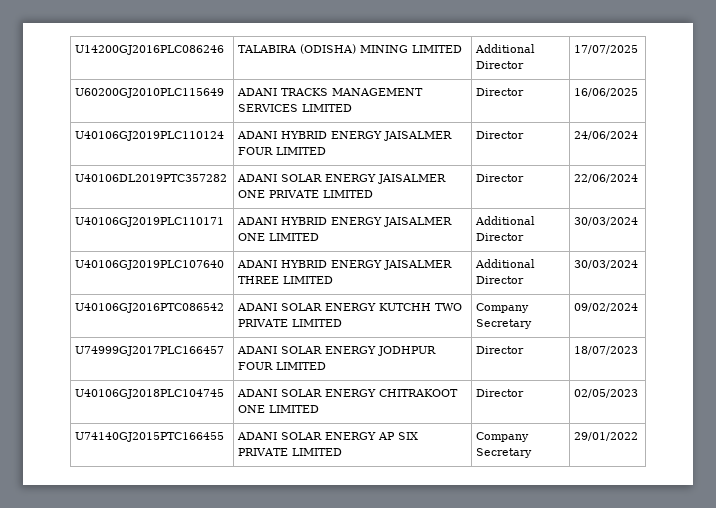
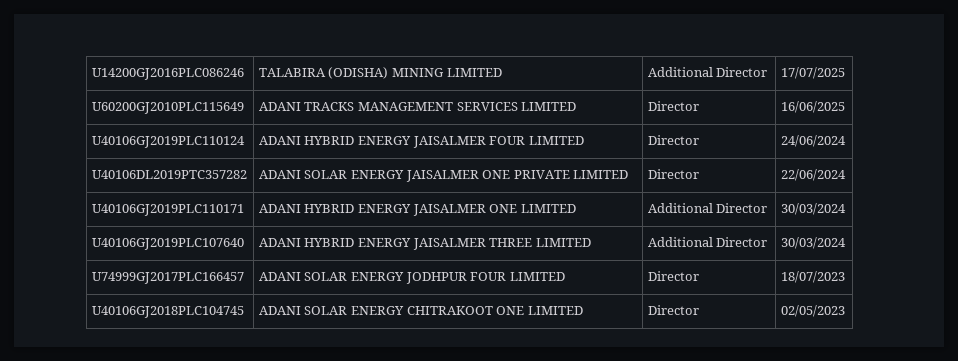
- U40106GJ2016PTC086542 | ADANI SOLAR ENERGY KUTCHH TWO PRIVATE LIMITED | Company Secretary | 09/02/2024
- U74140GJ2015PTC166455 | ADANI SOLAR ENERGY AP SIX PRIVATE LIMITED | Company Secretary | 29/01/2022

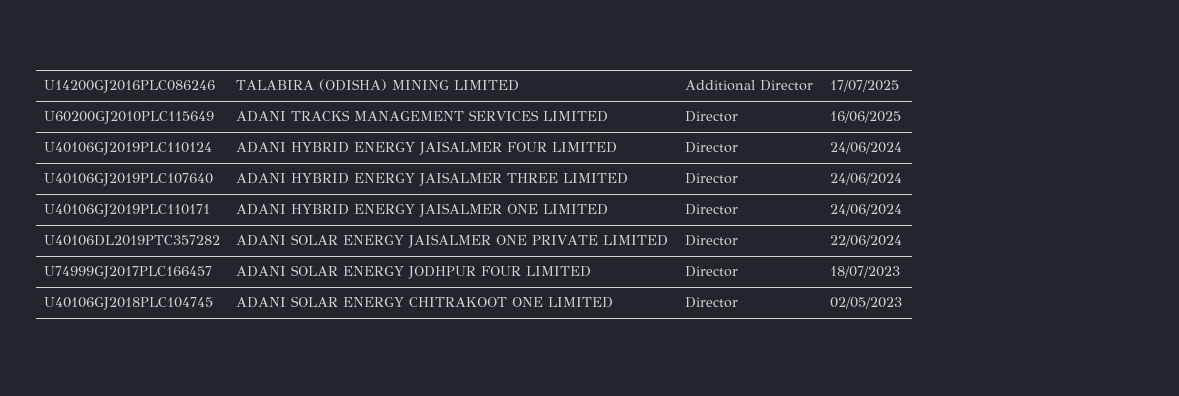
+ U40106GJ2019PLC107640 | ADANI HYBRID ENERGY JAISALMER THREE LIMITED | Director | 24/06/2024
+ U40106GJ2019PLC110171 | ADANI HYBRID ENERGY JAISALMER ONE LIMITED | Director | 24/06/2024
- U40106GJ2019PLC110171 | ADANI HYBRID ENERGY JAISALMER ONE LIMITED | Additional Director | 30/03/2024
- U40106GJ2019PLC107640 | ADANI HYBRID ENERGY JAISALMER THREE LIMITED | Additional Director | 30/03/2024

